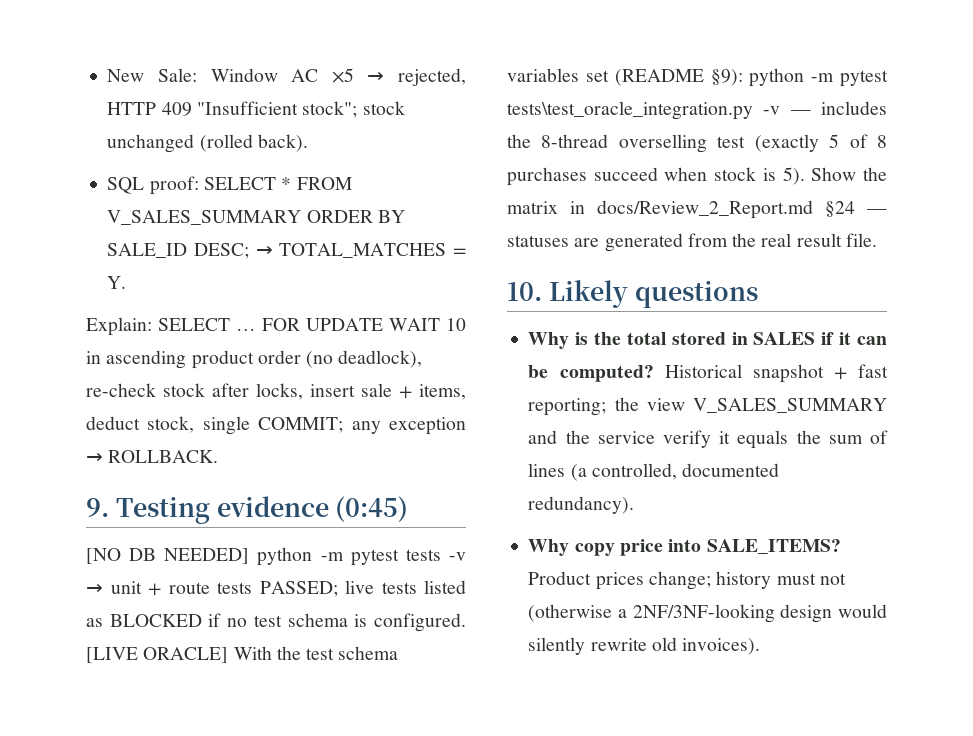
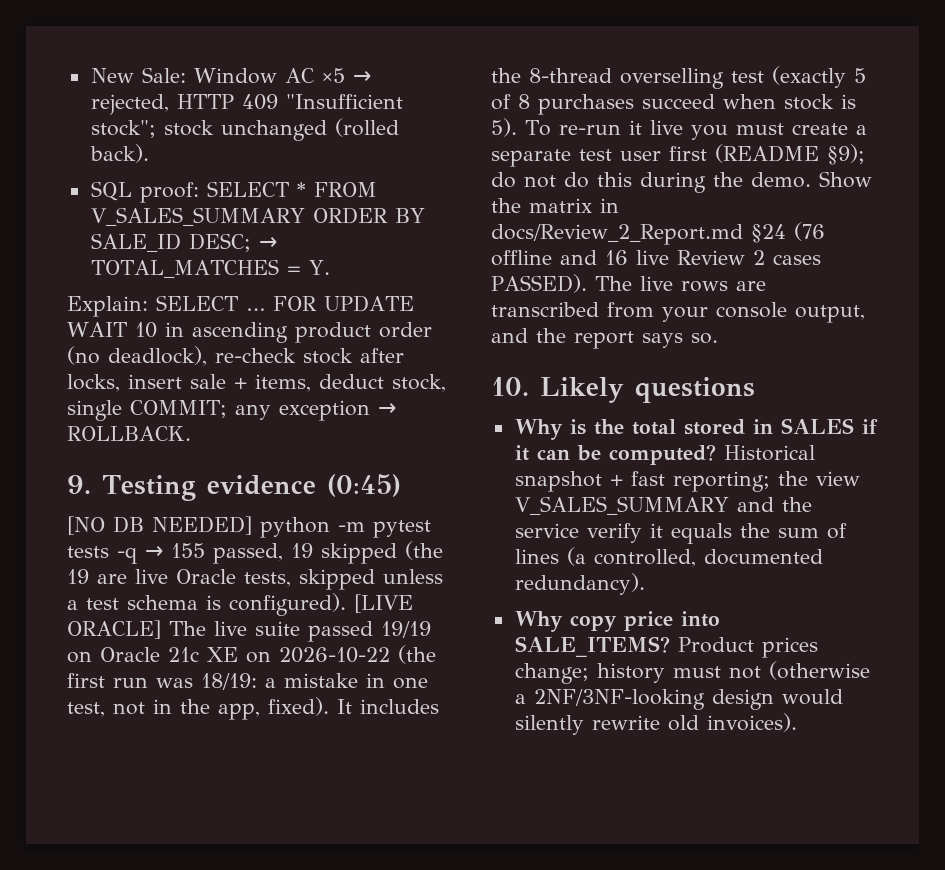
- [NO DB NEEDED] python -m pytest tests -v → unit + route tests PASSED; live tests listed as BLOCKED if no test schema is configured.
+ [NO DB NEEDED] python -m pytest tests -q → 155 passed, 19 skipped (the 19 are live Oracle tests, skipped unless a test schema is configured).
- [LIVE ORACLE] With the test schema variables set (README §9): python -m pytest tests\test_oracle_integration.py -v — includes the 8-thread overselling test (exactly 5 of 8 purchases succeed when stock is 5).
+ [LIVE ORACLE] The live suite passed 19/19 on Oracle 21c XE on 2026-10-22 (the first run was 18/19: a mistake in one test, not in the app, fixed). It includes the 8-thread overselling test (exactly 5 of 8 purchases succeed when stock is 5).
+ To re-run it live you must create a separate test user first (README §9); do not do this during the demo.
- Show the matrix in docs/Review_2_Report.md §24 — statuses are generated from the real result file.
+ Show the matrix in docs/Review_2_Report.md §24 (76 offline and 16 live Review 2 cases PASSED). The live rows are transcribed from your console output, and the report says so.

